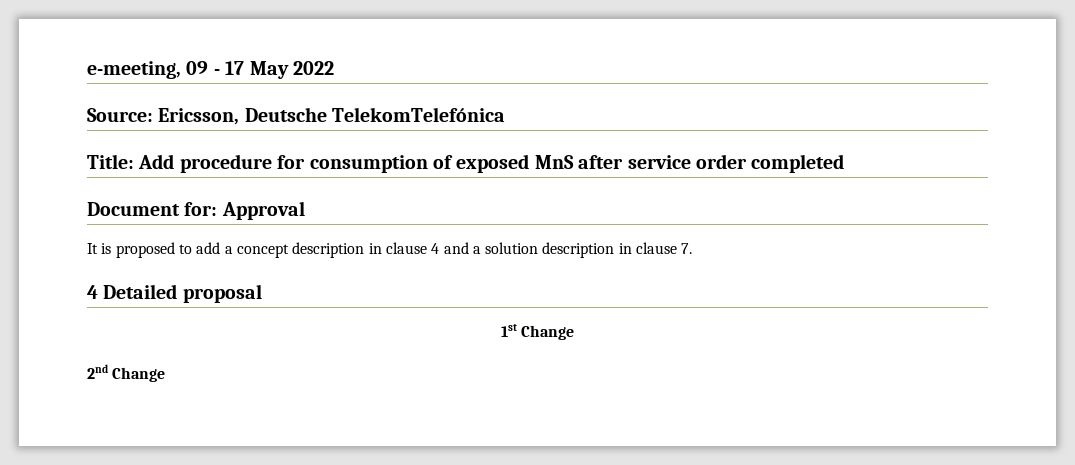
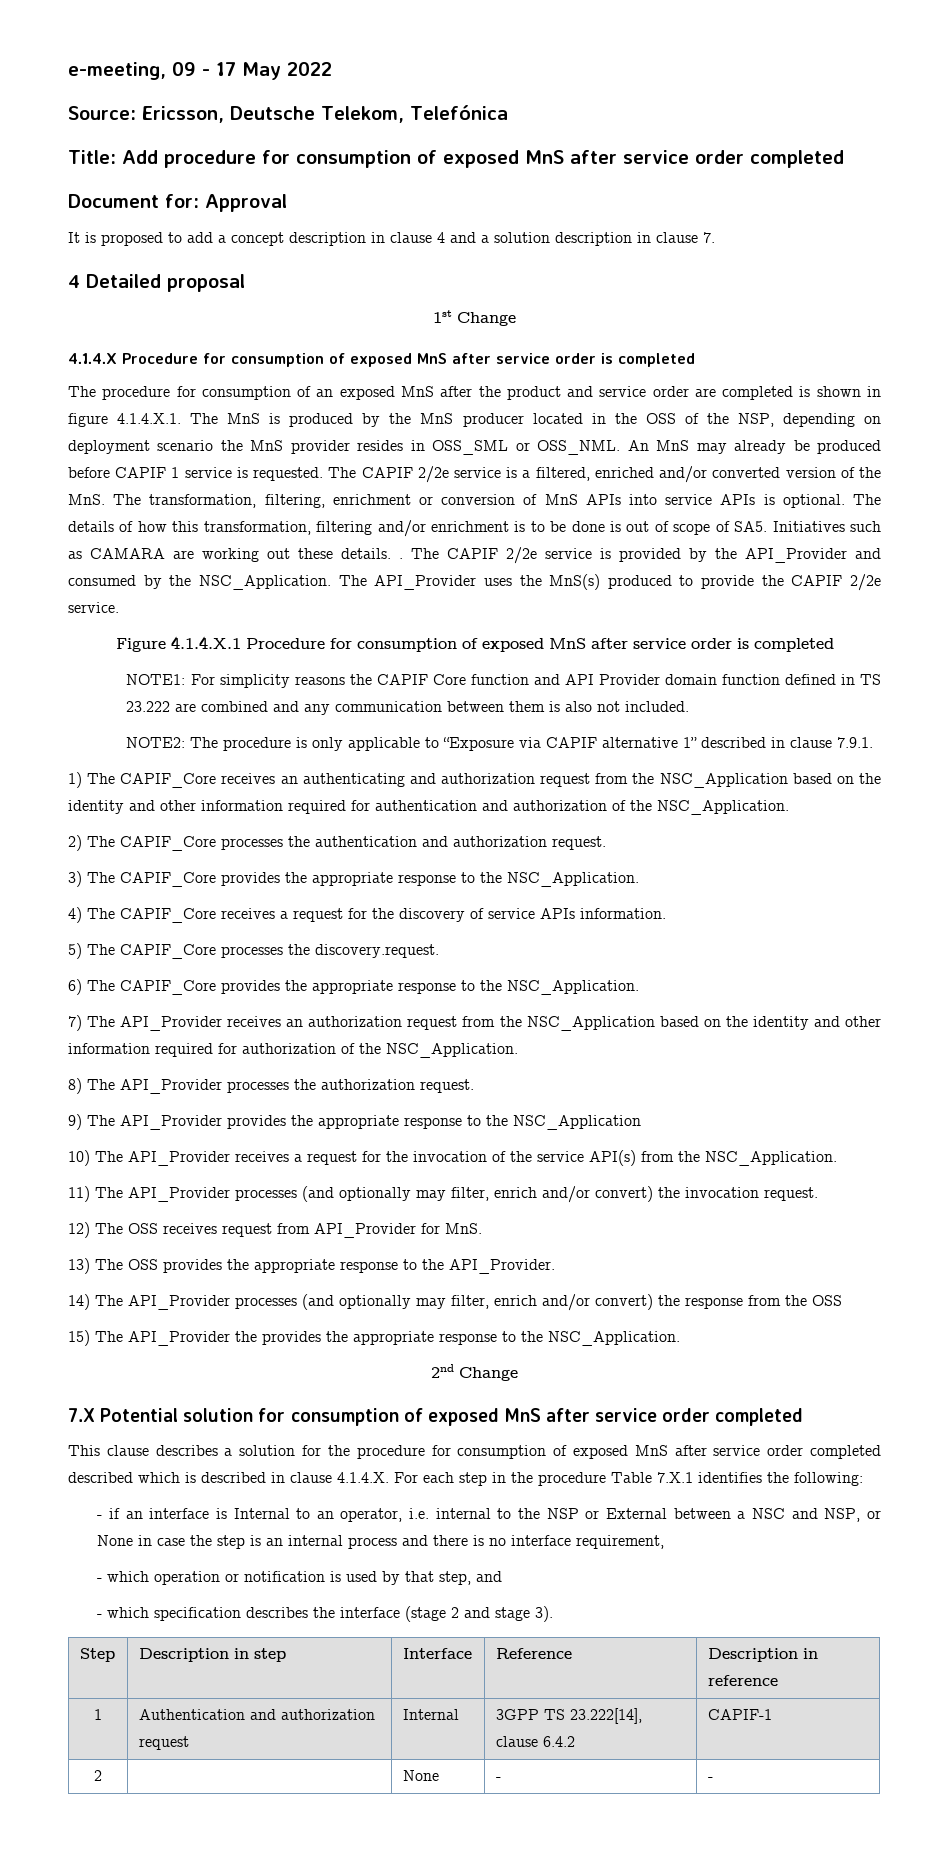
- Source: Ericsson, Deutsche TelekomTelefónica
+ Source: Ericsson, Deutsche Telekom, Telefónica
+ 4.1.4.X Procedure for consumption of exposed MnS after service order is completed
+ The procedure for consumption of an exposed MnS after the product and service order are completed is shown in figure 4.1.4.X.1. The MnS is produced by the MnS producer located in the OSS of the NSP, depending on deployment scenario the MnS provider resides in OSS_SML or OSS_NML. An MnS may already be produced before CAPIF 1 service is requested. The CAPIF 2/2e service is a filtered, enriched and/or converted version of the MnS. The transformation, filtering, enrichment or conversion of MnS APIs into service APIs is optional. The details of how this transformation, filtering and/or enrichment is to be done is out of scope of SA5. Initiatives such as CAMARA are working out these details. . The CAPIF 2/2e service is provided by the API_Provider and consumed by the NSC_Application. The API_Provider uses the MnS(s) produced to provide the CAPIF 2/2e service.
+ Figure 4.1.4.X.1 Procedure for consumption of exposed MnS after service order is completed
+ NOTE1: For simplicity reasons the CAPIF Core function and API Provider domain function defined in TS 23.222 are combined and any communication between them is also not included.
+ NOTE2: The procedure is only applicable to “Exposure via CAPIF alternative 1” described in clause 7.9.1.
+ 1) The CAPIF_Core receives an authenticating and authorization request from the NSC_Application based on the identity and other information required for authentication and authorization of the NSC_Application.
+ 2) The CAPIF_Core processes the authentication and authorization request.
+ 3) The CAPIF_Core provides the appropriate response to the NSC_Application.
+ 4) The CAPIF_Core receives a request for the discovery of service APIs information.
+ 5) The CAPIF_Core processes the discovery.request.
+ 6) The CAPIF_Core provides the appropriate response to the NSC_Application.
+ 7) The API_Provider receives an authorization request from the NSC_Application based on the identity and other information required for authorization of the NSC_Application.
+ 8) The API_Provider processes the authorization request.
+ 9) The API_Provider provides the appropriate response to the NSC_Application
+ 10) The API_Provider receives a request for the invocation of the service API(s) from the NSC_Application.
+ 11) The API_Provider processes (and optionally may filter, enrich and/or convert) the invocation request.
+ 12) The OSS receives request from API_Provider for MnS.
+ 13) The OSS provides the appropriate response to the API_Provider.
+ 14) The API_Provider processes (and optionally may filter, enrich and/or convert) the response from the OSS
+ 15) The API_Provider the provides the appropriate response to the NSC_Application.
  2nd Change
+ 7.X Potential solution for consumption of exposed MnS after service order completed
+ This clause describes a solution for the procedure for consumption of exposed MnS after service order completed described which is described in clause 4.1.4.X. For each step in the procedure Table 7.X.1 identifies the following:
+ - if an interface is Internal to an operator, i.e. internal to the NSP or External between a NSC and NSP, or None in case the step is an internal process and there is no interface requirement,
+ - which operation or notification is used by that step, and
+ - which specification describes the interface (stage 2 and stage 3).
+ Step | Description in step | Interface | Reference | Description in reference
+ 1 | Authentication and authorization request | Internal | 3GPP TS 23.222[14], clause 6.4.2 | CAPIF-1
+ 2 | | None | - | -

